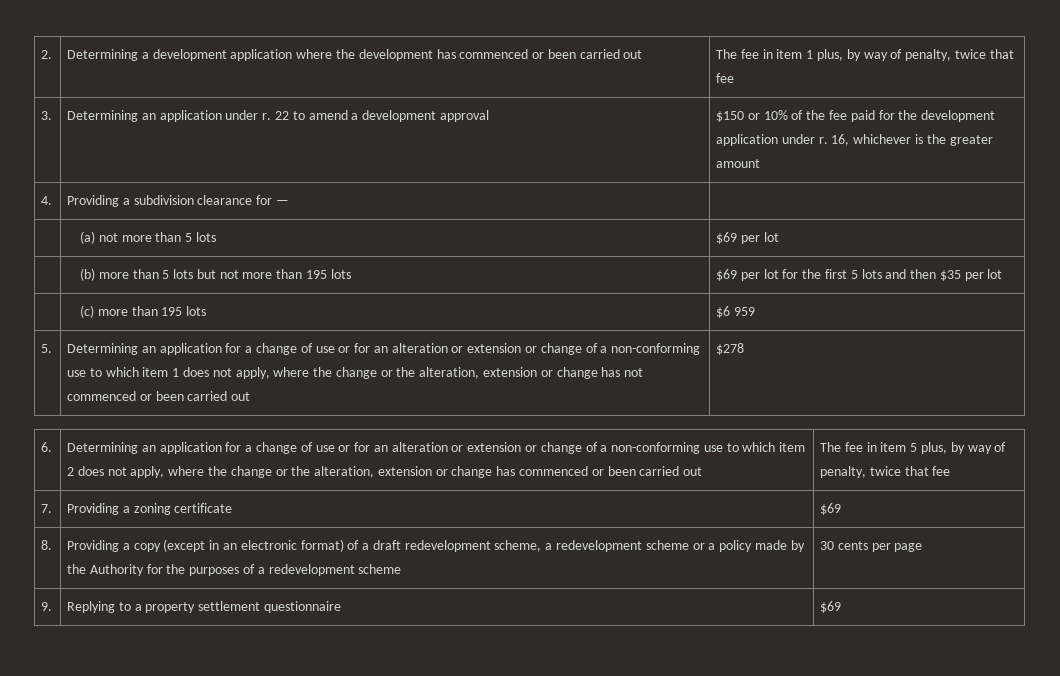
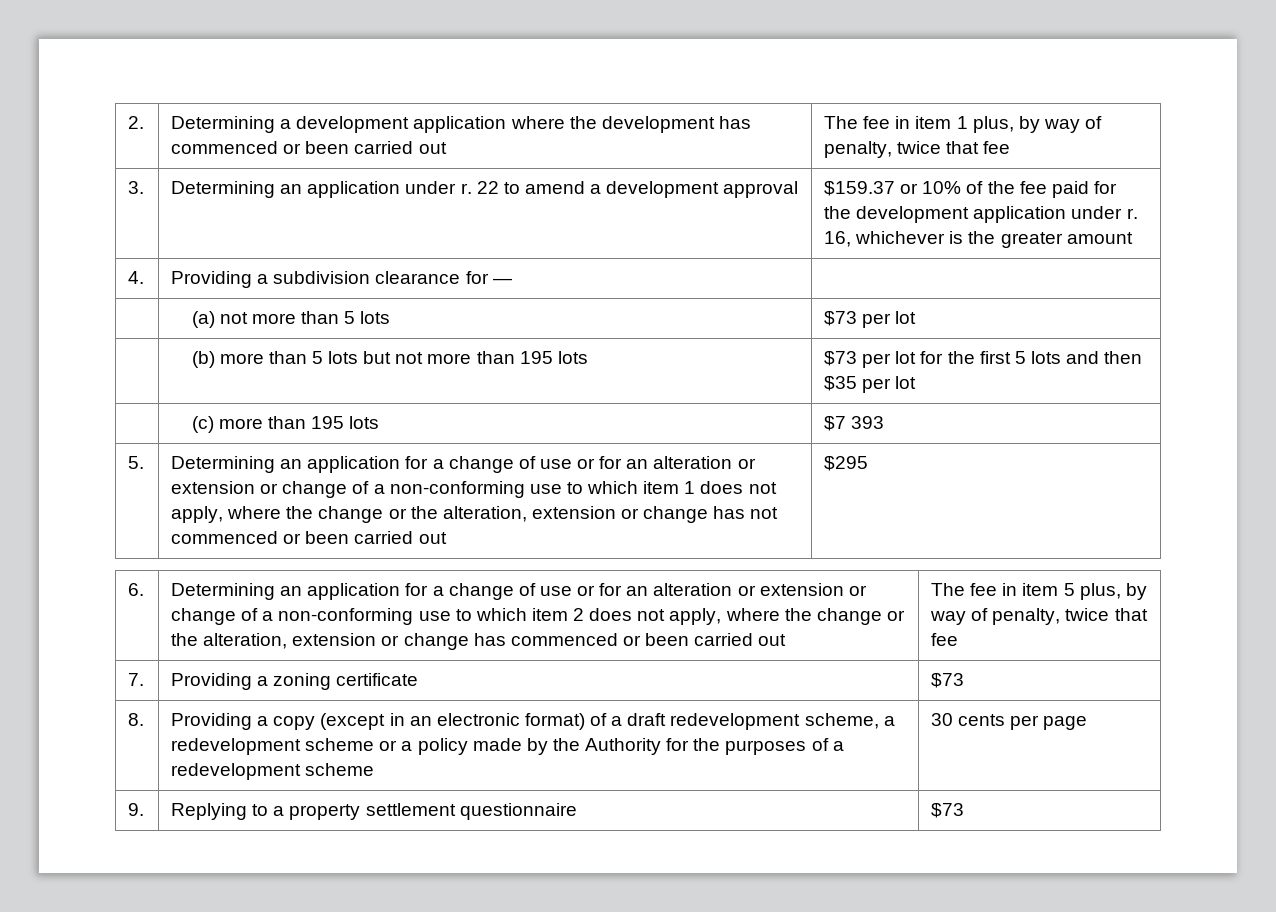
- 3. | Determining an application under r. 22 to amend a development approval | $150 or 10% of the fee paid for the development application under r. 16, whichever is the greater amount
+ 3. | Determining an application under r. 22 to amend a development approval | $159.37 or 10% of the fee paid for the development application under r. 16, whichever is the greater amount
- | (a) not more than 5 lots | $69 per lot
+ | (a) not more than 5 lots | $73 per lot
- | (b) more than 5 lots but not more than 195 lots | $69 per lot for the first 5 lots and then $35 per lot
+ | (b) more than 5 lots but not more than 195 lots | $73 per lot for the first 5 lots and then $35 per lot
- | (c) more than 195 lots | $6 959
+ | (c) more than 195 lots | $7 393
- $278
+ $295
- 7. | Providing a zoning certificate | $69
+ 7. | Providing a zoning certificate | $73
- 9. | Replying to a property settlement questionnaire | $69
+ 9. | Replying to a property settlement questionnaire | $73

